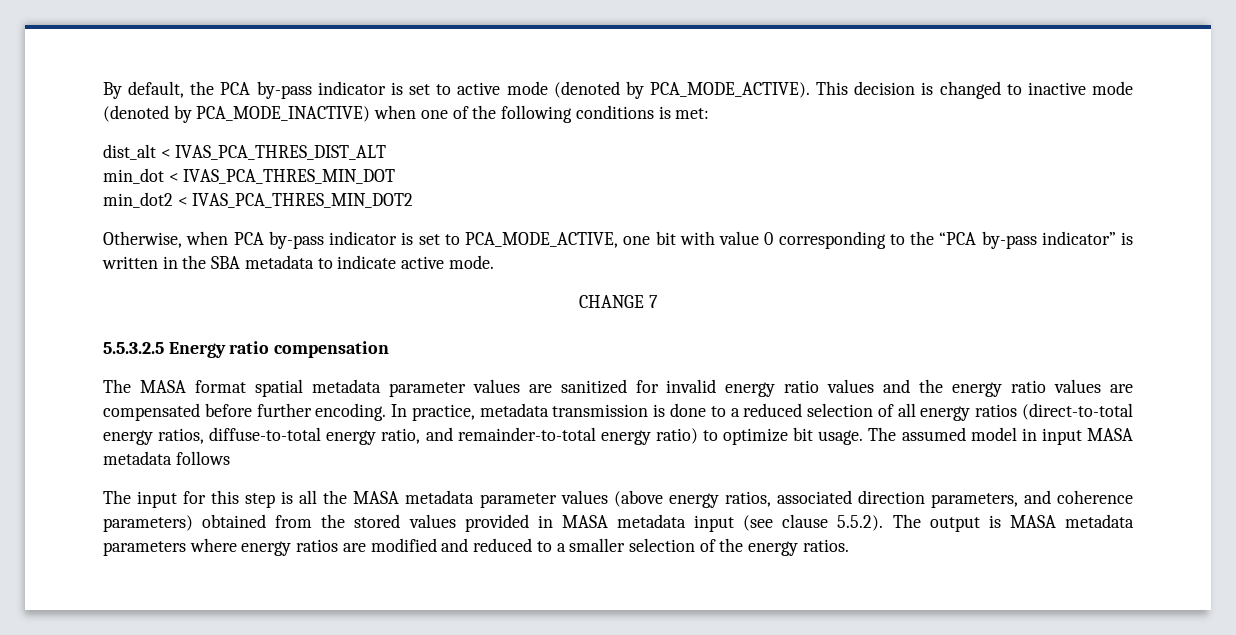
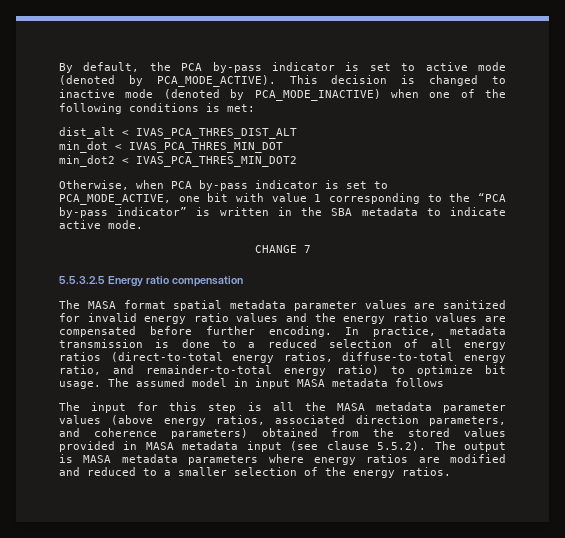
- Otherwise, when PCA by-pass indicator is set to PCA_MODE_ACTIVE, one bit with value 0 corresponding to the “PCA by-pass indicator” is written in the SBA metadata to indicate active mode.
+ Otherwise, when PCA by-pass indicator is set to PCA_MODE_ACTIVE, one bit with value 1 corresponding to the “PCA by-pass indicator” is written in the SBA metadata to indicate active mode.

